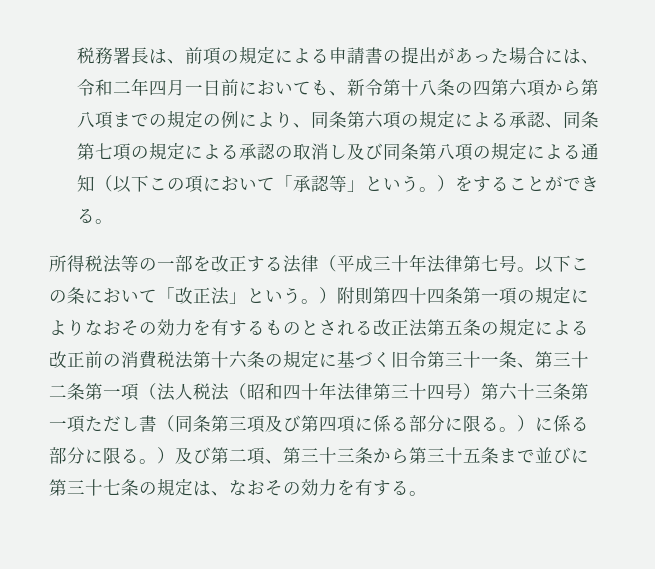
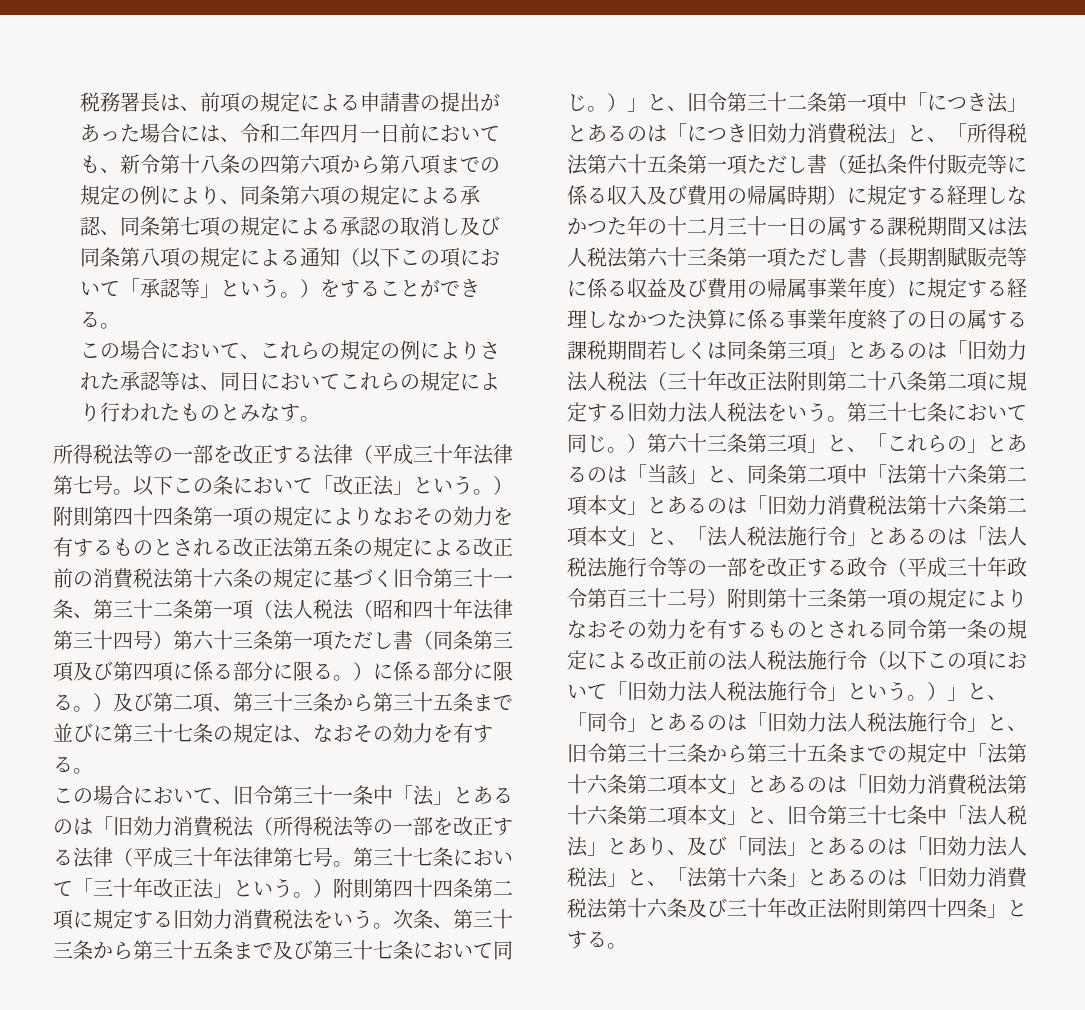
+ この場合において、これらの規定の例によりされた承認等は、同日においてこれらの規定により行われたものとみなす。
+ この場合において、旧令第三十一条中「法」とあるのは「旧効力消費税法（所得税法等の一部を改正する法律（平成三十年法律第七号。第三十七条において「三十年改正法」という。）附則第四十四条第二項に規定する旧効力消費税法をいう。次条、第三十三条から第三十五条まで及び第三十七条において同じ。）」と、旧令第三十二条第一項中「につき法」とあるのは「につき旧効力消費税法」と、「所得税法第六十五条第一項ただし書（延払条件付販売等に係る収入及び費用の帰属時期）に規定する経理しなかつた年の十二月三十一日の属する課税期間又は法人税法第六十三条第一項ただし書（長期割賦販売等に係る収益及び費用の帰属事業年度）に規定する経理しなかつた決算に係る事業年度終了の日の属する課税期間若しくは同条第三項」とあるのは「旧効力法人税法（三十年改正法附則第二十八条第二項に規定する旧効力法人税法をいう。第三十七条において同じ。）第六十三条第三項」と、「これらの」とあるのは「当該」と、同条第二項中「法第十六条第二項本文」とあるのは「旧効力消費税法第十六条第二項本文」と、「法人税法施行令」とあるのは「法人税法施行令等の一部を改正する政令（平成三十年政令第百三十二号）附則第十三条第一項の規定によりなおその効力を有するものとされる同令第一条の規定による改正前の法人税法施行令（以下この項において「旧効力法人税法施行令」という。）」と、「同令」とあるのは「旧効力法人税法施行令」と、旧令第三十三条から第三十五条までの規定中「法第十六条第二項本文」とあるのは「旧効力消費税法第十六条第二項本文」と、旧令第三十七条中「法人税法」とあり、及び「同法」とあるのは「旧効力法人税法」と、「法第十六条」とあるのは「旧効力消費税法第十六条及び三十年改正法附則第四十四条」とする。

